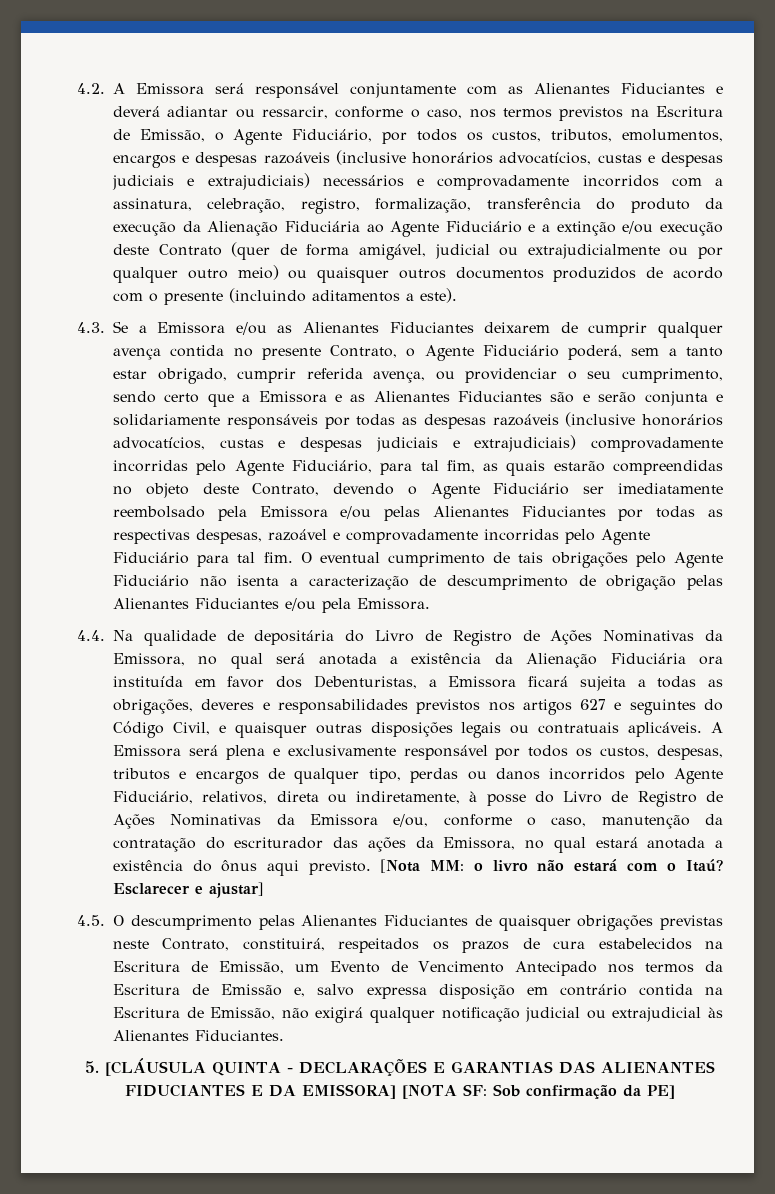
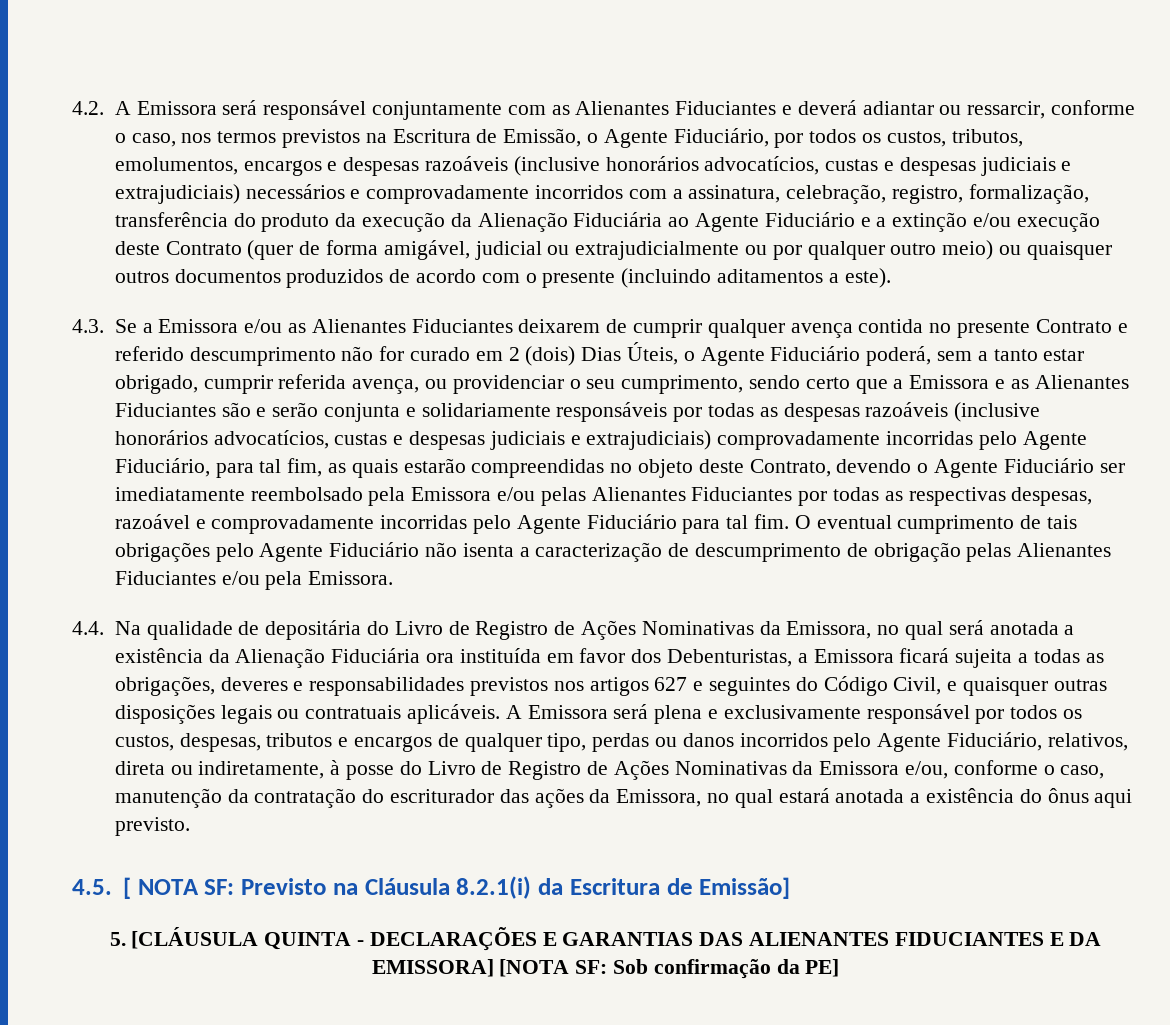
- 4.3. Se a Emissora e/ou as Alienantes Fiduciantes deixarem de cumprir qualquer avença contida no presente Contrato, o Agente Fiduciário poderá, sem a tanto estar obrigado, cumprir referida avença, ou providenciar o seu cumprimento, sendo certo que a Emissora e as Alienantes Fiduciantes são e serão conjunta e solidariamente responsáveis por todas as despesas razoáveis (inclusive honorários advocatícios, custas e despesas judiciais e extrajudiciais) comprovadamente incorridas pelo Agente Fiduciário, para tal fim, as quais estarão compreendidas no objeto deste Contrato, devendo o Agente Fiduciário ser imediatamente reembolsado pela Emissora e/ou pelas Alienantes Fiduciantes por todas as respectivas despesas, razoável e comprovadamente incorridas pelo Agente Fiduciário para tal fim.
+ 4.3. Se a Emissora e/ou as Alienantes Fiduciantes deixarem de cumprir qualquer avença contida no presente Contrato e referido descumprimento não for curado em 2 (dois) Dias Úteis, o Agente Fiduciário poderá, sem a tanto estar obrigado, cumprir referida avença, ou providenciar o seu cumprimento, sendo certo que a Emissora e as Alienantes Fiduciantes são e serão conjunta e solidariamente responsáveis por todas as despesas razoáveis (inclusive honorários advocatícios, custas e despesas judiciais e extrajudiciais) comprovadamente incorridas pelo Agente Fiduciário, para tal fim, as quais estarão compreendidas no objeto deste Contrato, devendo o Agente Fiduciário ser imediatamente reembolsado pela Emissora e/ou pelas Alienantes Fiduciantes por todas as respectivas despesas, razoável e comprovadamente incorridas pelo Agente Fiduciário para tal fim.
- A Emissora será plena e exclusivamente responsável por todos os custos, despesas, tributos e encargos de qualquer tipo, perdas ou danos incorridos pelo Agente Fiduciário, relativos, direta ou indiretamente, à posse do Livro de Registro de Ações Nominativas da Emissora e/ou, conforme o caso, manutenção da contratação do escriturador das ações da Emissora, no qual estará anotada a existência do ônus aqui previsto. [Nota MM: o livro não estará com o Itaú? Esclarecer e ajustar]
- 4.5. O descumprimento pelas Alienantes Fiduciantes de quaisquer obrigações previstas neste Contrato, constituirá, respeitados os prazos de cura estabelecidos na Escritura de Emissão, um Evento de Vencimento Antecipado nos termos da Escritura de Emissão e, salvo expressa disposição em contrário contida na Escritura de Emissão, não exigirá qualquer notificação judicial ou extrajudicial às Alienantes Fiduciantes.
+ A Emissora será plena e exclusivamente responsável por todos os custos, despesas, tributos e encargos de qualquer tipo, perdas ou danos incorridos pelo Agente Fiduciário, relativos, direta ou indiretamente, à posse do Livro de Registro de Ações Nominativas da Emissora e/ou, conforme o caso, manutenção da contratação do escriturador das ações da Emissora, no qual estará anotada a existência do ônus aqui previsto.
+ 4.5. [ NOTA SF: Previsto na Cláusula 8.2.1(i) da Escritura de Emissão]

